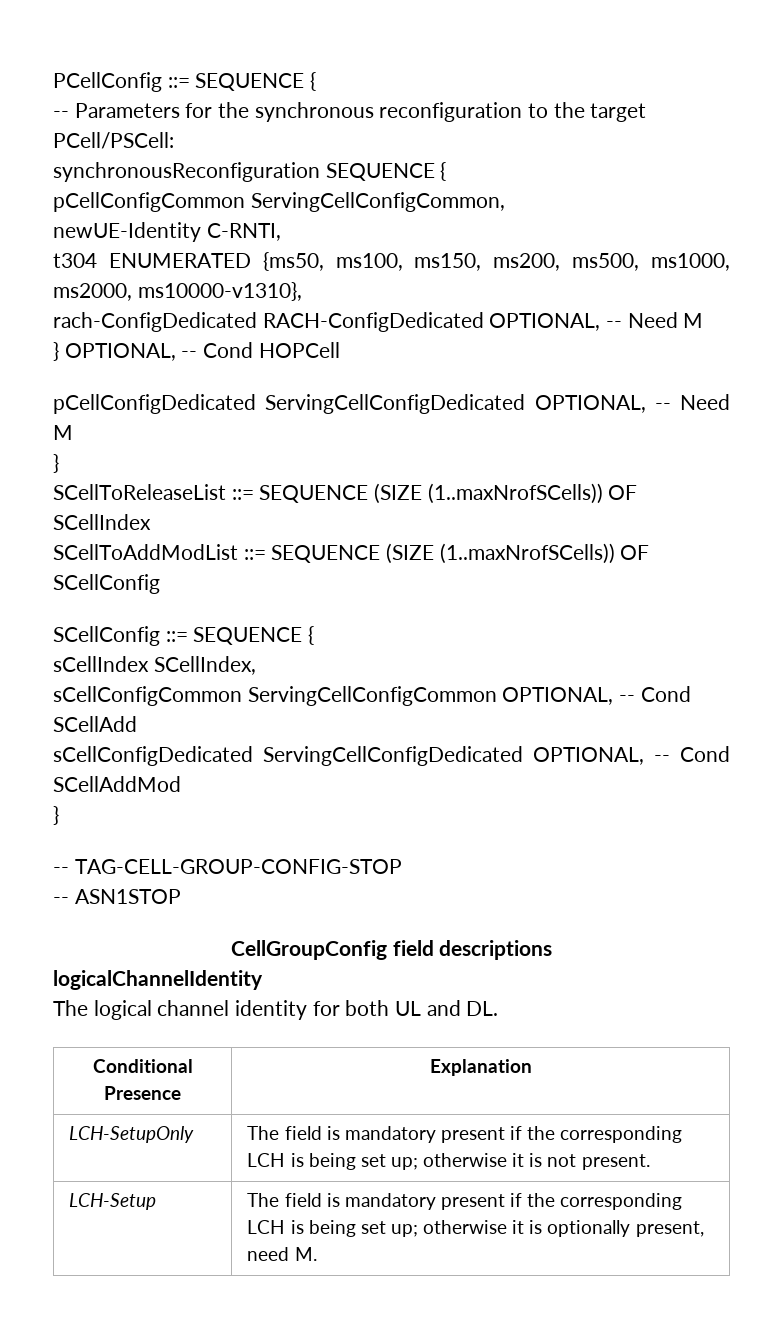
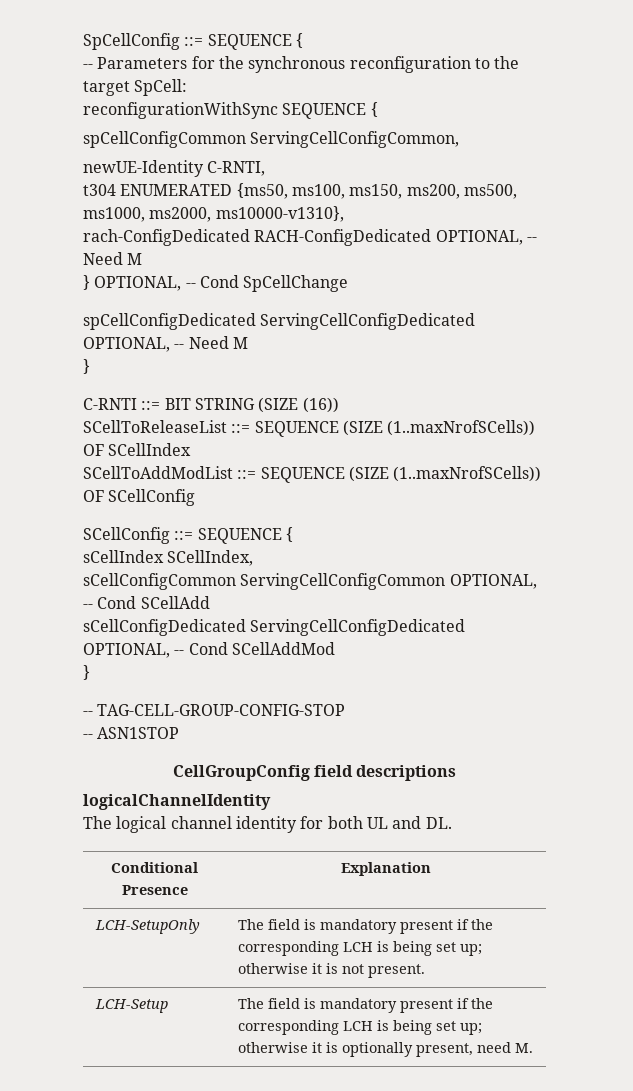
- PCellConfig ::= SEQUENCE {
+ SpCellConfig ::= SEQUENCE {
- -- Parameters for the synchronous reconfiguration to the target PCell/PSCell:
- synchronousReconfiguration SEQUENCE {
- pCellConfigCommon ServingCellConfigCommon,
+ -- Parameters for the synchronous reconfiguration to the target SpCell:
+ reconfigurationWithSync SEQUENCE {
+ spCellConfigCommon ServingCellConfigCommon,
- } OPTIONAL, -- Cond HOPCell
- pCellConfigDedicated ServingCellConfigDedicated OPTIONAL, -- Need M
+ } OPTIONAL, -- Cond SpCellChange
+ spCellConfigDedicated ServingCellConfigDedicated OPTIONAL, -- Need M
+ C-RNTI ::= BIT STRING (SIZE (16))

